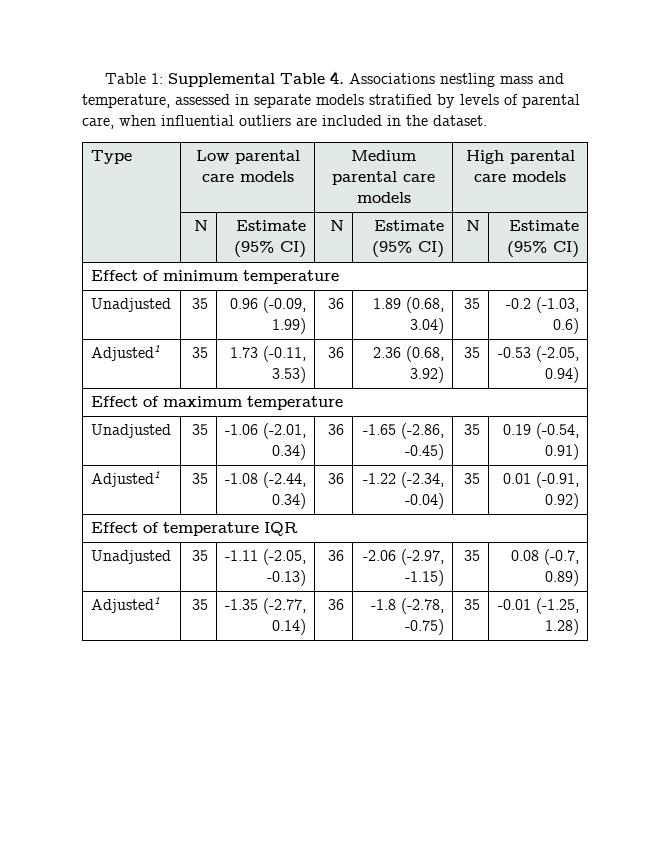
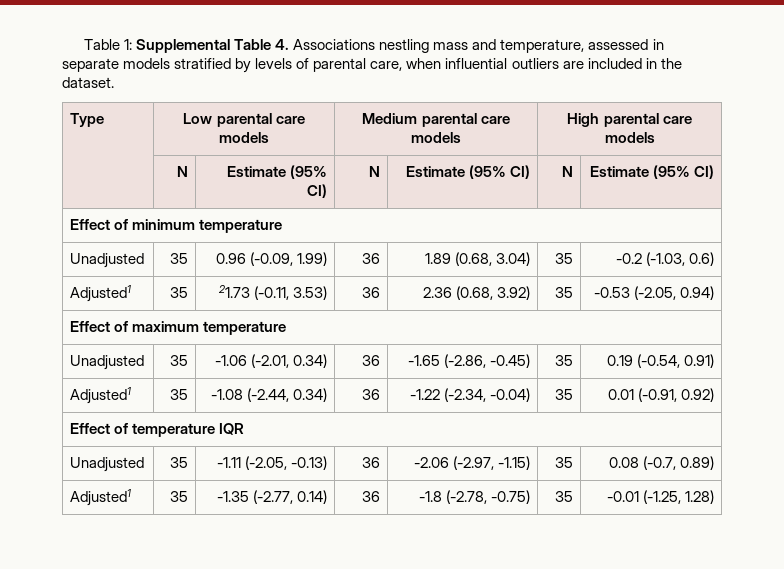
- Adjusted1 | 35 | 1.73 (-0.11, 3.53) | 36 | 2.36 (0.68, 3.92) | 35 | -0.53 (-2.05, 0.94)
+ Adjusted1 | 35 | 21.73 (-0.11, 3.53) | 36 | 2.36 (0.68, 3.92) | 35 | -0.53 (-2.05, 0.94)

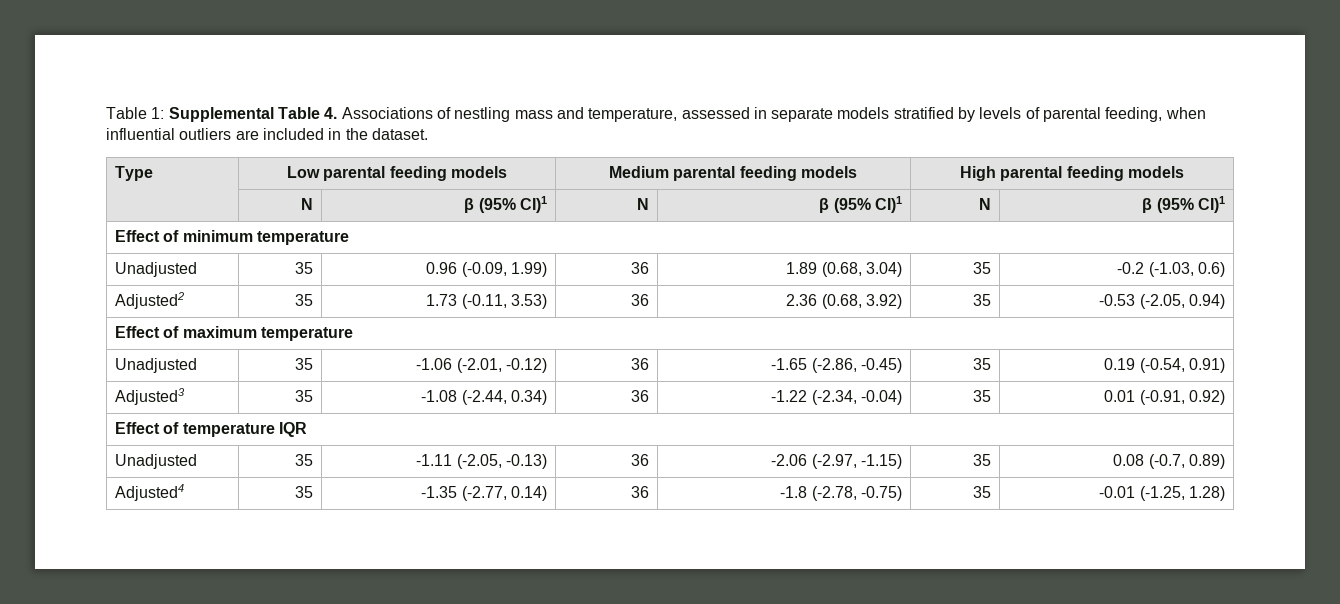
- Table 1: Supplemental Table 4. Associations nestling mass and temperature, assessed in separate models stratified by levels of parental care, when influential outliers are included in the dataset.
+ Table 1: Supplemental Table 4. Associations of nestling mass and temperature, assessed in separate models stratified by levels of parental feeding, when influential outliers are included in the dataset.
- Type | Low parental care models | Medium parental care models | High parental care models
+ Type | Low parental feeding models | Medium parental feeding models | High parental feeding models
- | N | Estimate (95% CI) | N | Estimate (95% CI) | N | Estimate (95% CI)
+ | N | β (95% CI)1 | N | β (95% CI)1 | N | β (95% CI)1
- Adjusted1 | 35 | 21.73 (-0.11, 3.53) | 36 | 2.36 (0.68, 3.92) | 35 | -0.53 (-2.05, 0.94)
+ Adjusted2 | 35 | 1.73 (-0.11, 3.53) | 36 | 2.36 (0.68, 3.92) | 35 | -0.53 (-2.05, 0.94)
- Unadjusted | 35 | -1.06 (-2.01, 0.34) | 36 | -1.65 (-2.86, -0.45) | 35 | 0.19 (-0.54, 0.91)
+ Unadjusted | 35 | -1.06 (-2.01, -0.12) | 36 | -1.65 (-2.86, -0.45) | 35 | 0.19 (-0.54, 0.91)
- Adjusted1 | 35 | -1.08 (-2.44, 0.34) | 36 | -1.22 (-2.34, -0.04) | 35 | 0.01 (-0.91, 0.92)
+ Adjusted3 | 35 | -1.08 (-2.44, 0.34) | 36 | -1.22 (-2.34, -0.04) | 35 | 0.01 (-0.91, 0.92)
- Adjusted1 | 35 | -1.35 (-2.77, 0.14) | 36 | -1.8 (-2.78, -0.75) | 35 | -0.01 (-1.25, 1.28)
+ Adjusted4 | 35 | -1.35 (-2.77, 0.14) | 36 | -1.8 (-2.78, -0.75) | 35 | -0.01 (-1.25, 1.28)

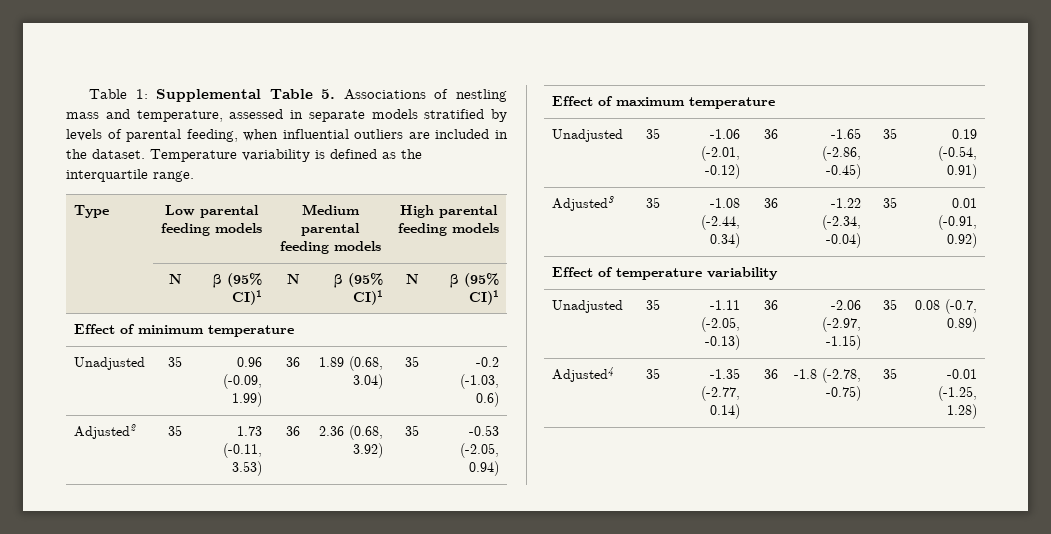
- Table 1: Supplemental Table 4. Associations of nestling mass and temperature, assessed in separate models stratified by levels of parental feeding, when influential outliers are included in the dataset.
+ Table 1: Supplemental Table 5. Associations of nestling mass and temperature, assessed in separate models stratified by levels of parental feeding, when influential outliers are included in the dataset. Temperature variability is defined as the interquartile range.
- Effect of temperature IQR
+ Effect of temperature variability

